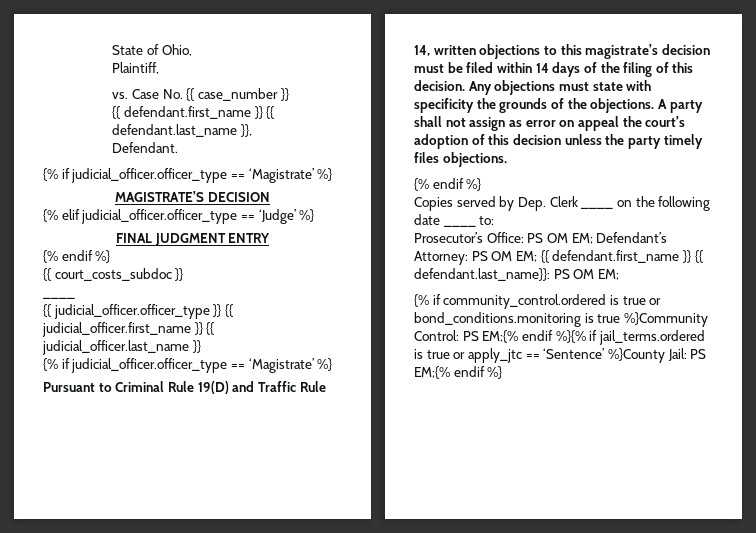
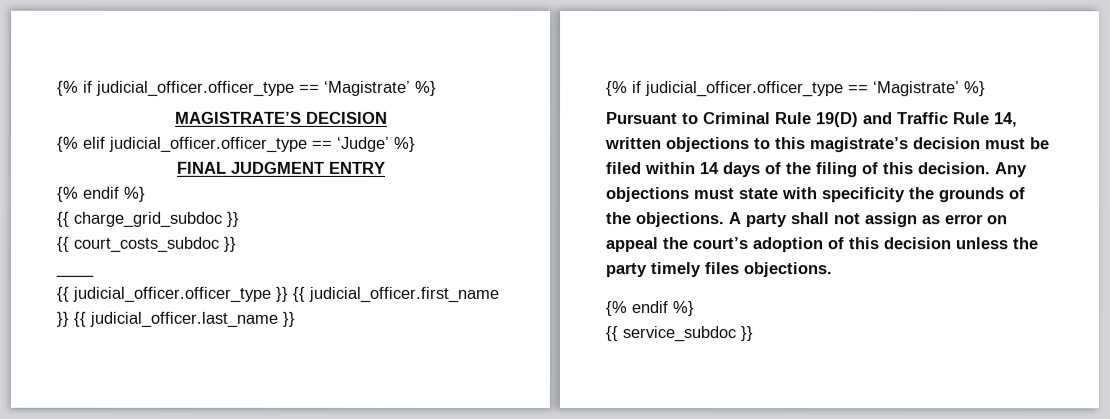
- State of Ohio,
- Plaintiff,
- vs. Case No. {{ case_number }}
- {{ defendant.first_name }} {{ defendant.last_name }},
- Defendant.
+ {{ charge_grid_subdoc }}
- Copies served by Dep. Clerk ____ on the following date ____ to:
- Prosecutor’s Office: PS OM EM; Defendant’s Attorney: PS OM EM; {{ defendant.first_name }} {{ defendant.last_name}}: PS OM EM;
- {% if community_control.ordered is true or bond_conditions.monitoring is true %}Community Control: PS EM;{% endif %}{% if jail_terms.ordered is true or apply_jtc == ‘Sentence’ %}County Jail: PS EM;{% endif %}
+ {{ service_subdoc }}

